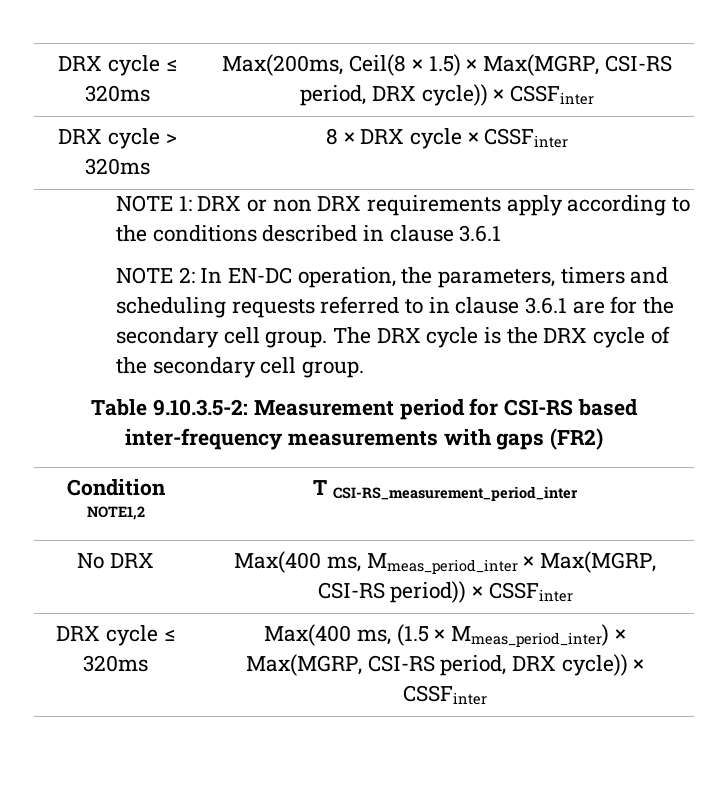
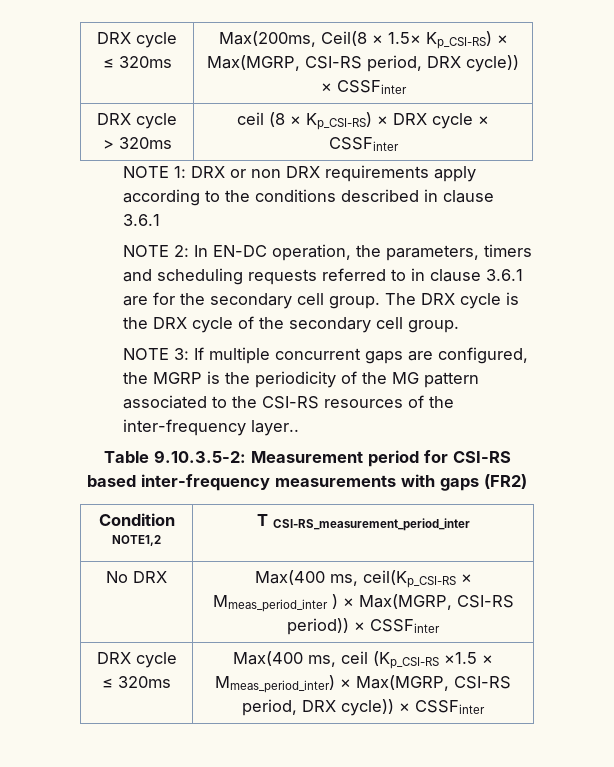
- DRX cycle ≤ 320ms | Max(200ms, Ceil(8 × 1.5) × Max(MGRP, CSI-RS period, DRX cycle)) × CSSFinter
+ DRX cycle ≤ 320ms | Max(200ms, Ceil(8 × 1.5× Kp_CSI-RS) × Max(MGRP, CSI-RS period, DRX cycle)) × CSSFinter
- DRX cycle > 320ms | 8 × DRX cycle × CSSFinter
+ DRX cycle > 320ms | ceil (8 × Kp_CSI-RS) × DRX cycle × CSSFinter
+ NOTE 3: If multiple concurrent gaps are configured, the MGRP is the periodicity of the MG pattern associated to the CSI-RS resources of the inter-frequency layer..
- No DRX | Max(400 ms, Mmeas_period_inter × Max(MGRP, CSI-RS period)) × CSSFinter
+ No DRX | Max(400 ms, ceil(Kp_CSI-RS × Mmeas_period_inter ) × Max(MGRP, CSI-RS period)) × CSSFinter
- DRX cycle ≤ 320ms | Max(400 ms, (1.5 × Mmeas_period_inter) × Max(MGRP, CSI-RS period, DRX cycle)) × CSSFinter
+ DRX cycle ≤ 320ms | Max(400 ms, ceil (Kp_CSI-RS ×1.5 × Mmeas_period_inter) × Max(MGRP, CSI-RS period, DRX cycle)) × CSSFinter

